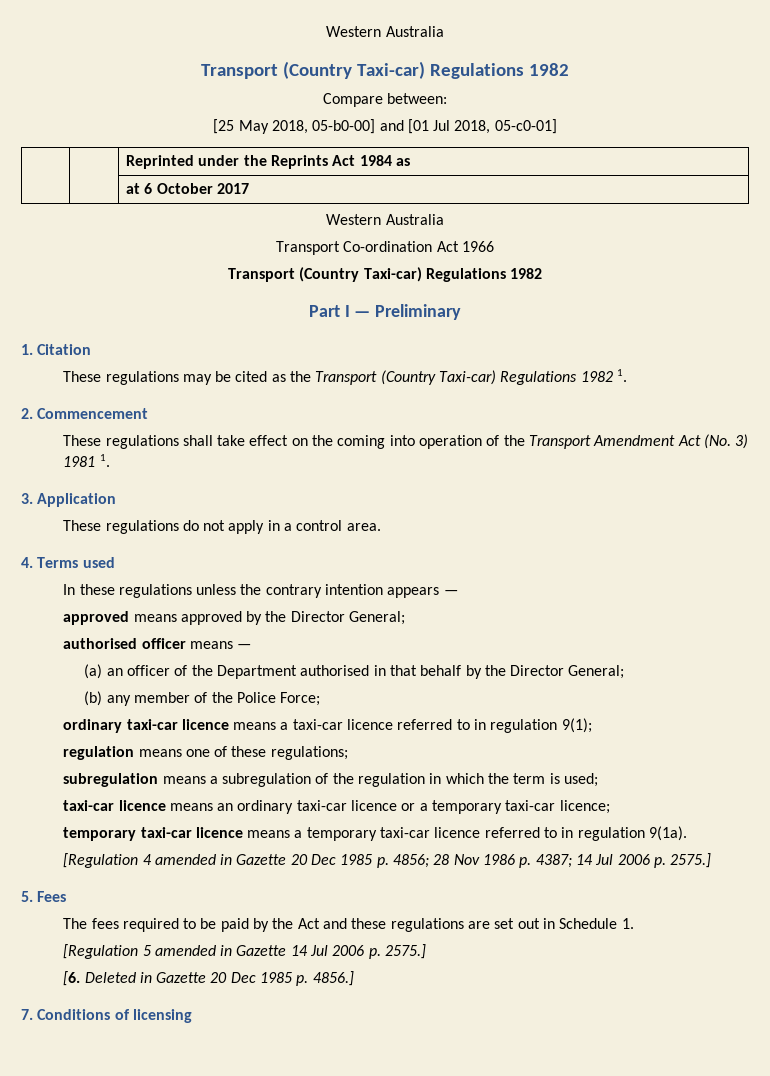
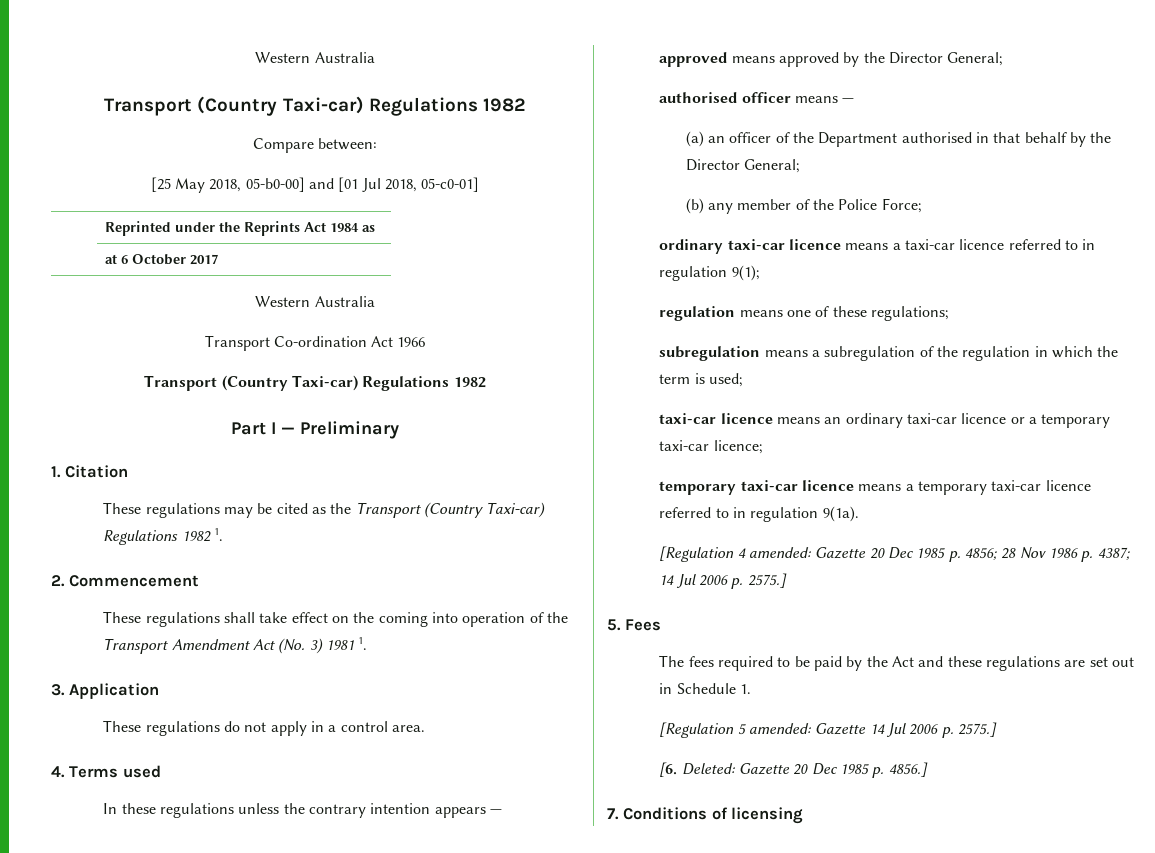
- [Regulation 4 amended in Gazette 20 Dec 1985 p. 4856; 28 Nov 1986 p. 4387; 14 Jul 2006 p. 2575.]
+ [Regulation 4 amended: Gazette 20 Dec 1985 p. 4856; 28 Nov 1986 p. 4387; 14 Jul 2006 p. 2575.]
- [Regulation 5 amended in Gazette 14 Jul 2006 p. 2575.]
+ [Regulation 5 amended: Gazette 14 Jul 2006 p. 2575.]
- [6. Deleted in Gazette 20 Dec 1985 p. 4856.]
+ [6. Deleted: Gazette 20 Dec 1985 p. 4856.]

